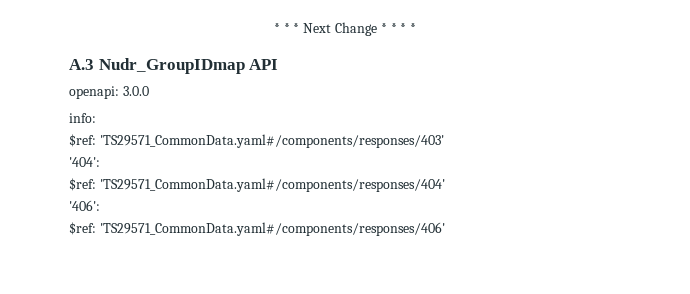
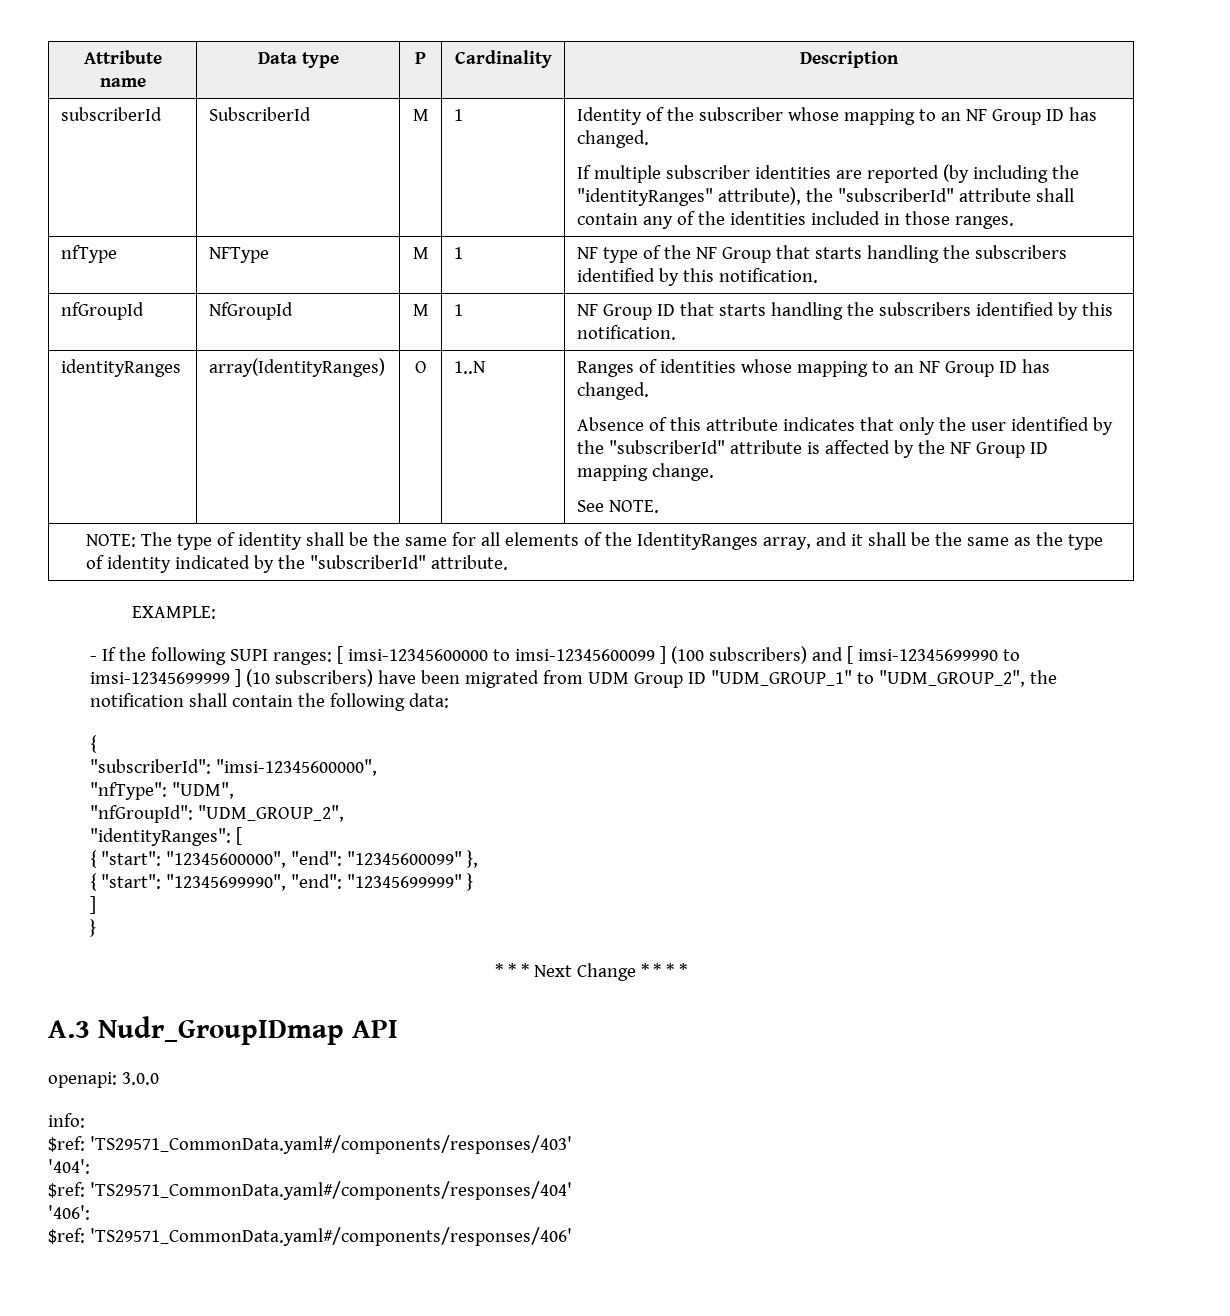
+ Attribute name | Data type | P | Cardinality | Description
+ subscriberId | SubscriberId | M | 1 | Identity of the subscriber whose mapping to an NF Group ID has changed.
+ If multiple subscriber identities are reported (by including the "identityRanges" attribute), the "subscriberId" attribute shall contain any of the identities included in those ranges.
+ nfType | NFType | M | 1 | NF type of the NF Group that starts handling the subscribers identified by this notification.
+ nfGroupId | NfGroupId | M | 1 | NF Group ID that starts handling the subscribers identified by this notification.
+ identityRanges | array(IdentityRanges) | O | 1..N | Ranges of identities whose mapping to an NF Group ID has changed.
+ Absence of this attribute indicates that only the user identified by the "subscriberId" attribute is affected by the NF Group ID mapping change.
+ See NOTE.
+ NOTE: The type of identity shall be the same for all elements of the IdentityRanges array, and it shall be the same as the type of identity indicated by the "subscriberId" attribute.
+ EXAMPLE:
+ - If the following SUPI ranges: [ imsi-12345600000 to imsi-12345600099 ] (100 subscribers) and [ imsi-12345699990 to imsi-12345699999 ] (10 subscribers) have been migrated from UDM Group ID "UDM_GROUP_1" to "UDM_GROUP_2", the notification shall contain the following data:
+ {
+ "subscriberId": "imsi-12345600000",
+ "nfType": "UDM",
+ "nfGroupId": "UDM_GROUP_2",
+ "identityRanges": [
+ { "start": "12345600000", "end": "12345600099" },
+ { "start": "12345699990", "end": "12345699999" }
+ ]
+ }

